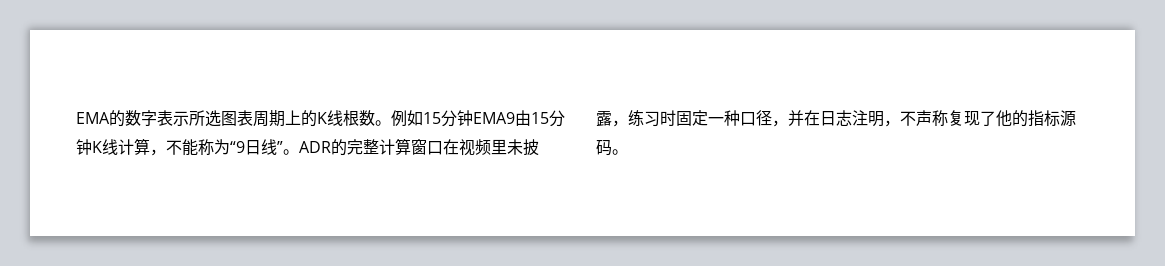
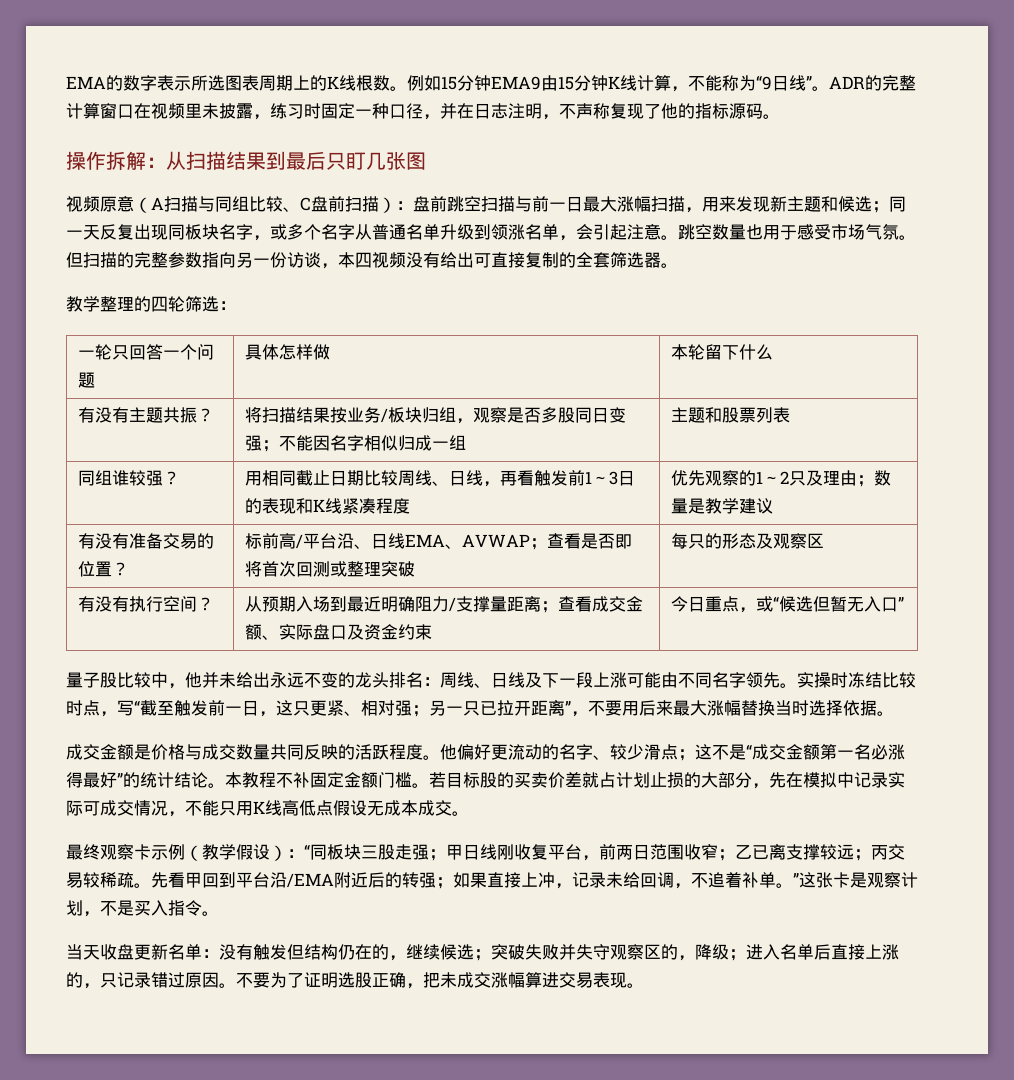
+ 操作拆解：从扫描结果到最后只盯几张图
+ 视频原意（A扫描与同组比较、C盘前扫描）：盘前跳空扫描与前一日最大涨幅扫描，用来发现新主题和候选；同一天反复出现同板块名字，或多个名字从普通名单升级到领涨名单，会引起注意。跳空数量也用于感受市场气氛。但扫描的完整参数指向另一份访谈，本四视频没有给出可直接复制的全套筛选器。
+ 教学整理的四轮筛选：
+ 一轮只回答一个问题 | 具体怎样做 | 本轮留下什么
+ 有没有主题共振？ | 将扫描结果按业务/板块归组，观察是否多股同日变强；不能因名字相似归成一组 | 主题和股票列表
+ 同组谁较强？ | 用相同截止日期比较周线、日线，再看触发前1～3日的表现和K线紧凑程度 | 优先观察的1～2只及理由；数量是教学建议
+ 有没有准备交易的位置？ | 标前高/平台沿、日线EMA、AVWAP；查看是否即将首次回测或整理突破 | 每只的形态及观察区
+ 有没有执行空间？ | 从预期入场到最近明确阻力/支撑量距离；查看成交金额、实际盘口及资金约束 | 今日重点，或“候选但暂无入口”
+ 量子股比较中，他并未给出永远不变的龙头排名：周线、日线及下一段上涨可能由不同名字领先。实操时冻结比较时点，写“截至触发前一日，这只更紧、相对强；另一只已拉开距离”，不要用后来最大涨幅替换当时选择依据。
+ 成交金额是价格与成交数量共同反映的活跃程度。他偏好更流动的名字、较少滑点；这不是“成交金额第一名必涨得最好”的统计结论。本教程不补固定金额门槛。若目标股的买卖价差就占计划止损的大部分，先在模拟中记录实际可成交情况，不能只用K线高低点假设无成本成交。
+ 最终观察卡示例（教学假设）：“同板块三股走强；甲日线刚收复平台，前两日范围收窄；乙已离支撑较远；丙交易较稀疏。先看甲回到平台沿/EMA附近后的转强；如果直接上冲，记录未给回调，不追着补单。”这张卡是观察计划，不是买入指令。
+ 当天收盘更新名单：没有触发但结构仍在的，继续候选；突破失败并失守观察区的，降级；进入名单后直接上涨的，只记录错过原因。不要为了证明选股正确，把未成交涨幅算进交易表现。

